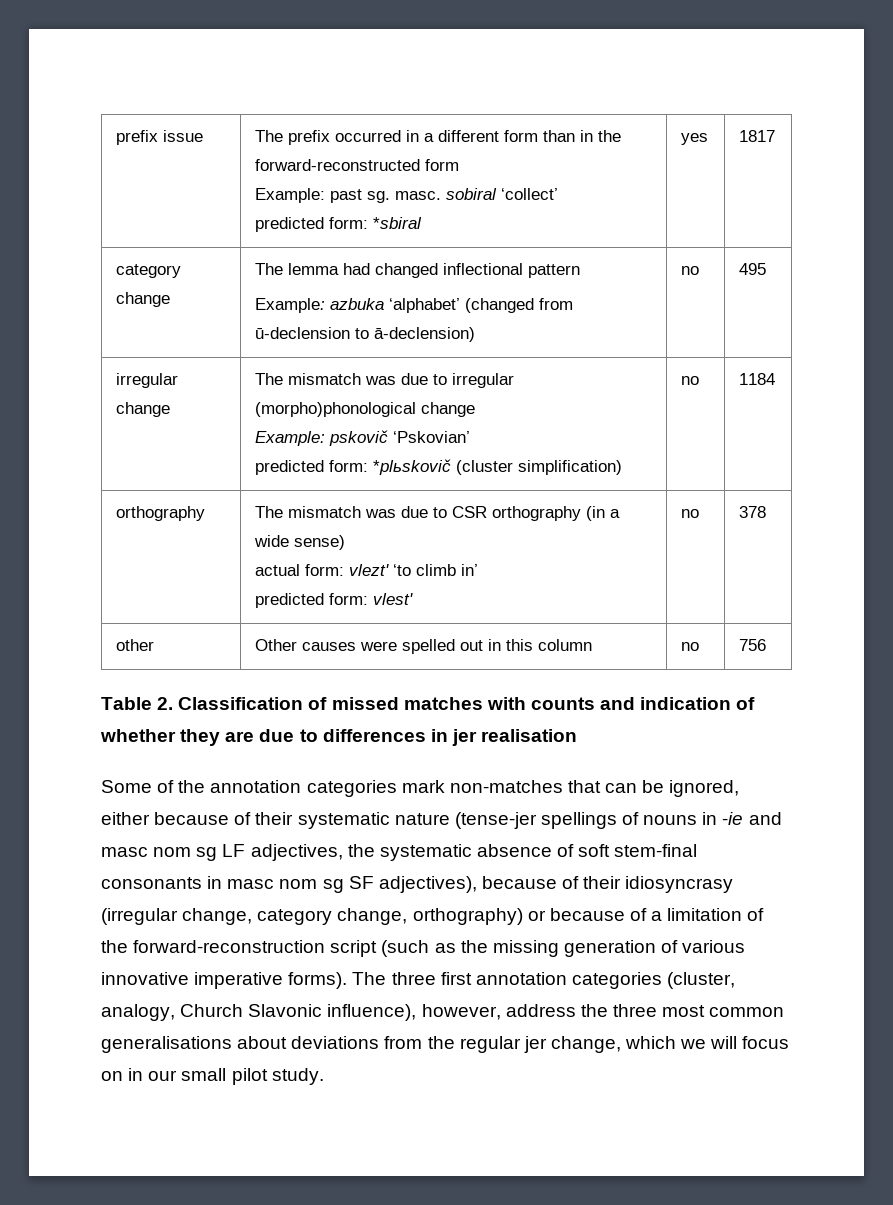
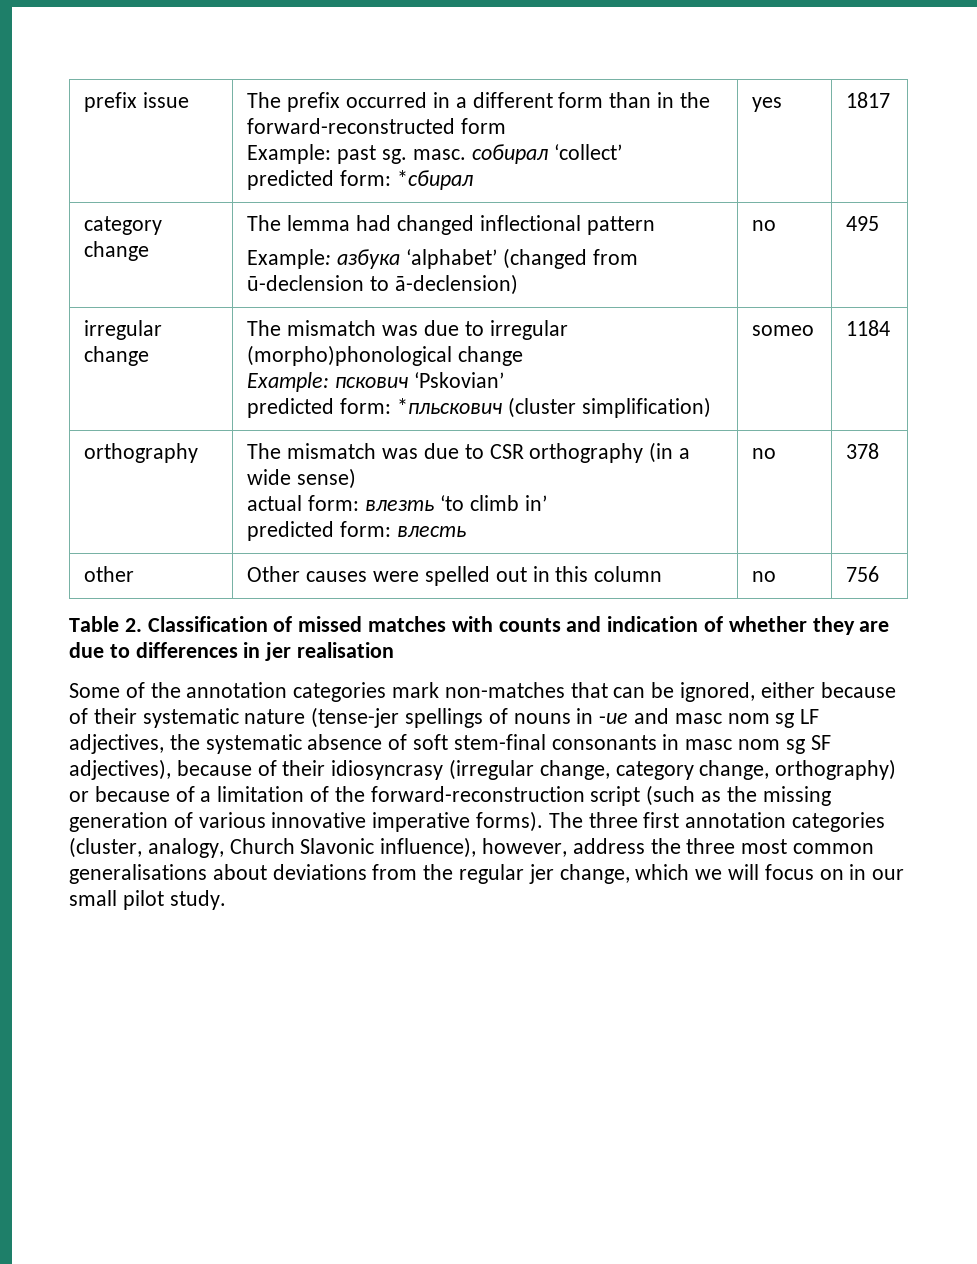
  prefix issue | The prefix occurred in a different form than in the forward-reconstructed form
- Example: past sg. masc. sobiral ‘collect’
- predicted form: *sbiral | yes | 1817
+ Example: past sg. masc. собирал ‘collect’
+ predicted form: *сбирал | yes | 1817
  category change | The lemma had changed inflectional pattern
- Example: azbuka ‘alphabet’ (changed from ū-declension to ā-declension) | no | 495
+ Example: азбука ‘alphabet’ (changed from ū-declension to ā-declension) | no | 495
  irregular change | The mismatch was due to irregular (morpho)phonological change
- Example: pskovič ‘Pskovian’
- predicted form: *plьskovič (cluster simplification) | no | 1184
+ Example: пскович ‘Pskovian’
+ predicted form: *пльскович (cluster simplification) | someo | 1184
  orthography | The mismatch was due to CSR orthography (in a wide sense)
- actual form: vlezt' ‘to climb in’
- predicted form: vlest' | no | 378
+ actual form: влезть ‘to climb in’
+ predicted form: влесть | no | 378
- Some of the annotation categories mark non-matches that can be ignored, either because of their systematic nature (tense-jer spellings of nouns in -ie and masc nom sg LF adjectives, the systematic absence of soft stem-final consonants in masc nom sg SF adjectives), because of their idiosyncrasy (irregular change, category change, orthography) or because of a limitation of the forward-reconstruction script (such as the missing generation of various innovative imperative forms).
+ Some of the annotation categories mark non-matches that can be ignored, either because of their systematic nature (tense-jer spellings of nouns in -ие and masc nom sg LF adjectives, the systematic absence of soft stem-final consonants in masc nom sg SF adjectives), because of their idiosyncrasy (irregular change, category change, orthography) or because of a limitation of the forward-reconstruction script (such as the missing generation of various innovative imperative forms).

